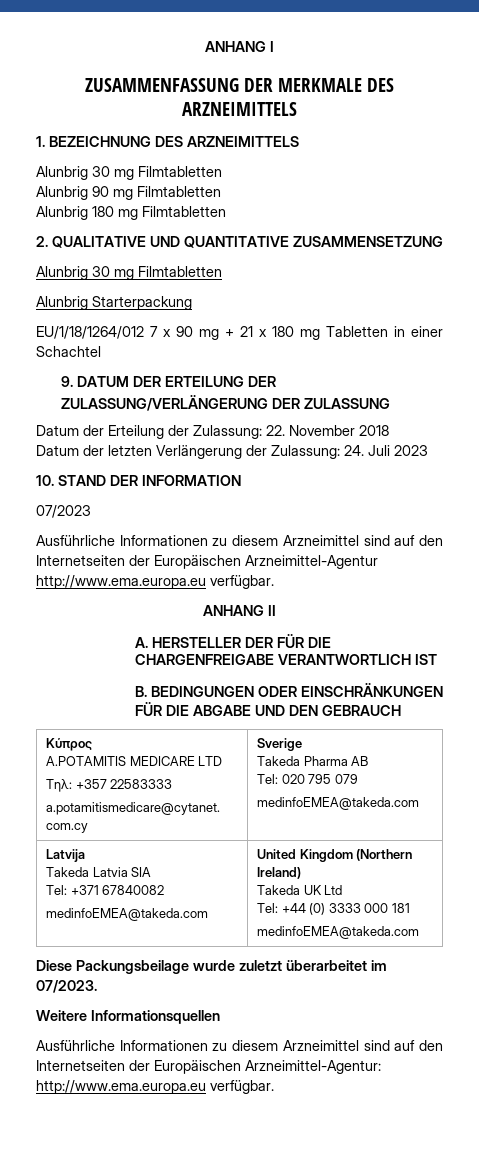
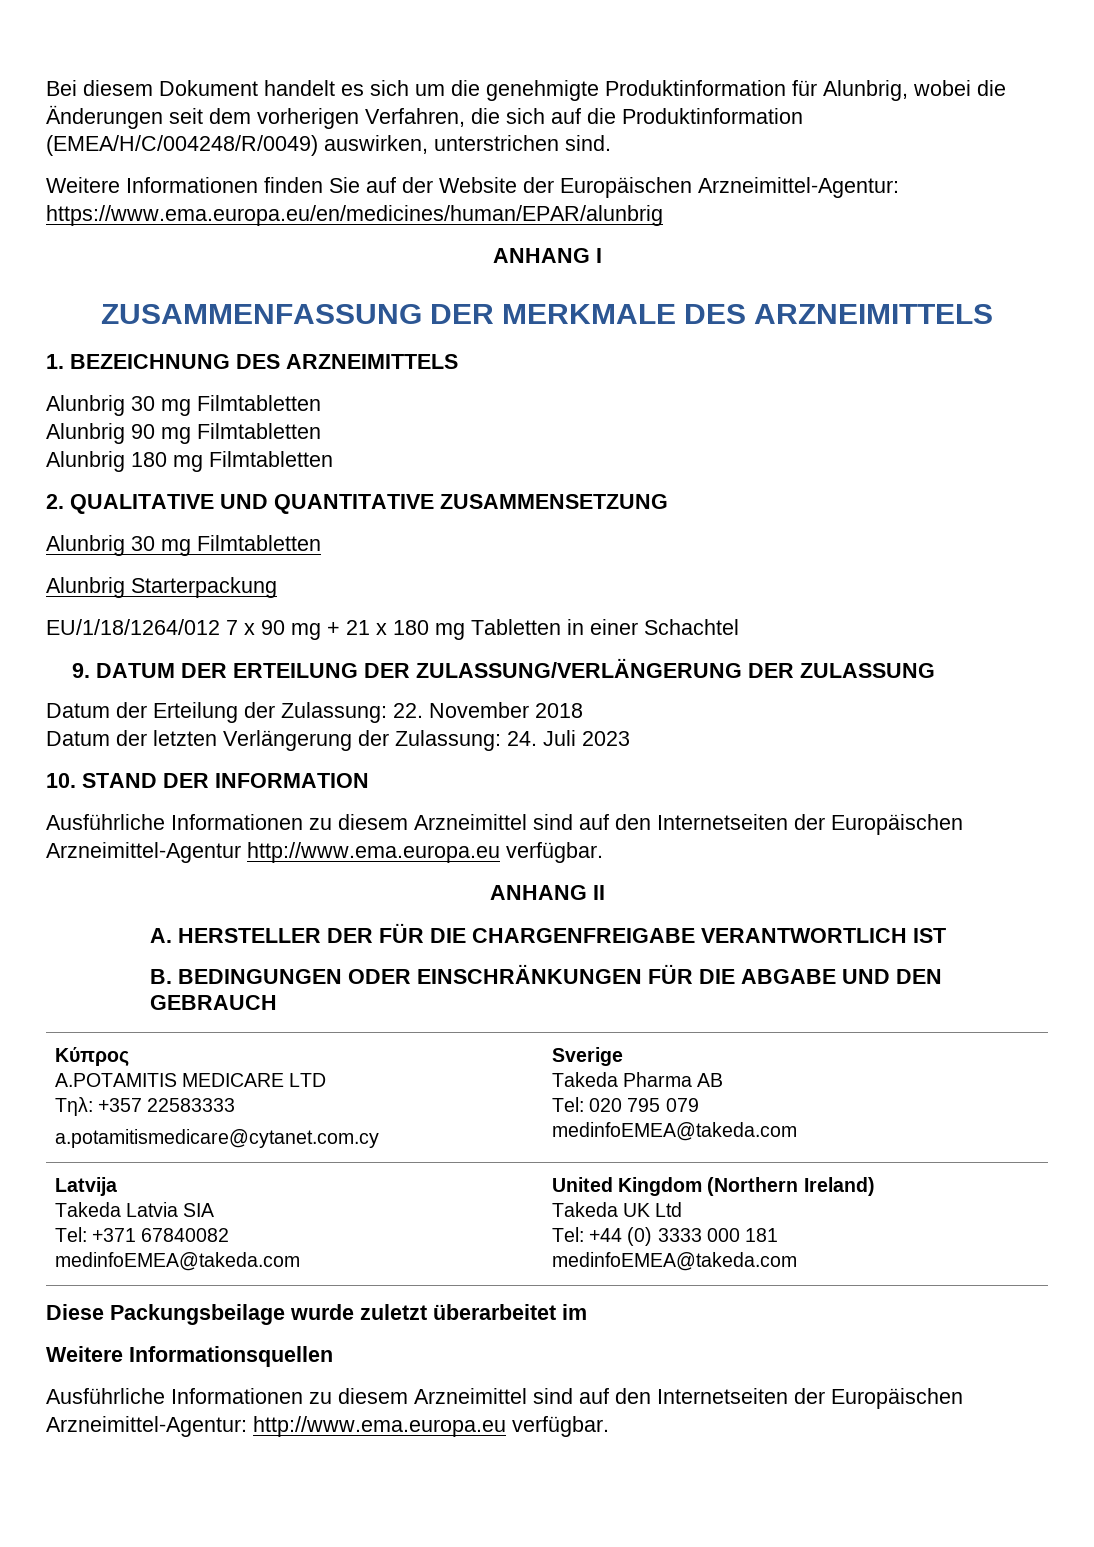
+ Bei diesem Dokument handelt es sich um die genehmigte Produktinformation für Alunbrig, wobei die Änderungen seit dem vorherigen Verfahren, die sich auf die Produktinformation (EMEA/H/C/004248/R/0049) auswirken, unterstrichen sind.
+ Weitere Informationen finden Sie auf der Website der Europäischen Arzneimittel-Agentur: https://www.ema.europa.eu/en/medicines/human/EPAR/alunbrig
- 07/2023
- Diese Packungsbeilage wurde zuletzt überarbeitet im 07/2023.
+ Diese Packungsbeilage wurde zuletzt überarbeitet im

